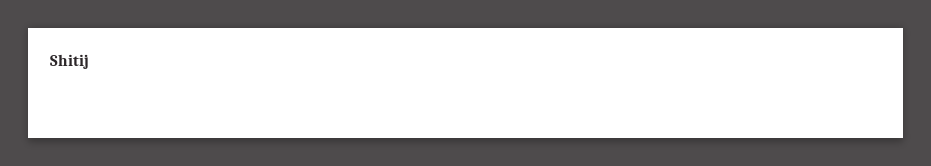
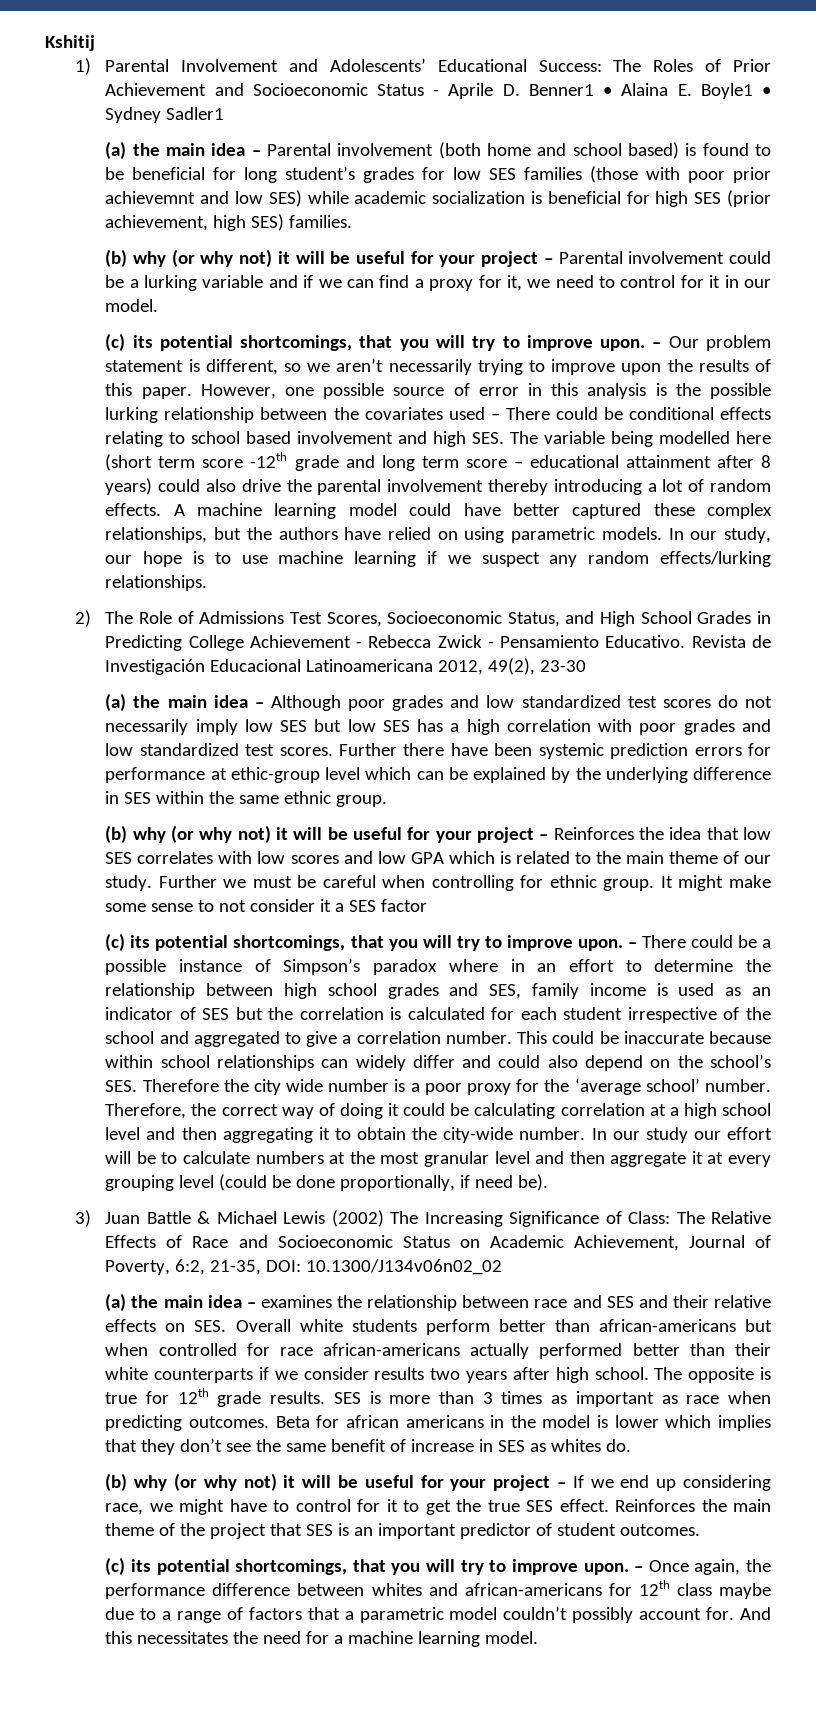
- Shitij
+ Kshitij
+ 1) Parental Involvement and Adolescents’ Educational Success: The Roles of Prior Achievement and Socioeconomic Status - Aprile D. Benner1 • Alaina E. Boyle1 • Sydney Sadler1
+ (a) the main idea – Parental involvement (both home and school based) is found to be beneficial for long student’s grades for low SES families (those with poor prior achievemnt and low SES) while academic socialization is beneficial for high SES (prior achievement, high SES) families.
+ (b) why (or why not) it will be useful for your project – Parental involvement could be a lurking variable and if we can find a proxy for it, we need to control for it in our model.
+ (c) its potential shortcomings, that you will try to improve upon. – Our problem statement is different, so we aren’t necessarily trying to improve upon the results of this paper. However, one possible source of error in this analysis is the possible lurking relationship between the covariates used – There could be conditional effects relating to school based involvement and high SES. The variable being modelled here (short term score -12th grade and long term score – educational attainment after 8 years) could also drive the parental involvement thereby introducing a lot of random effects. A machine learning model could have better captured these complex relationships, but the authors have relied on using parametric models. In our study, our hope is to use machine learning if we suspect any random effects/lurking relationships.
+ 2) The Role of Admissions Test Scores, Socioeconomic Status, and High School Grades in Predicting College Achievement - Rebecca Zwick - Pensamiento Educativo. Revista de Investigación Educacional Latinoamericana 2012, 49(2), 23-30
+ (a) the main idea – Although poor grades and low standardized test scores do not necessarily imply low SES but low SES has a high correlation with poor grades and low standardized test scores. Further there have been systemic prediction errors for performance at ethic-group level which can be explained by the underlying difference in SES within the same ethnic group.
+ (b) why (or why not) it will be useful for your project – Reinforces the idea that low SES correlates with low scores and low GPA which is related to the main theme of our study. Further we must be careful when controlling for ethnic group. It might make some sense to not consider it a SES factor
+ (c) its potential shortcomings, that you will try to improve upon. – There could be a possible instance of Simpson’s paradox where in an effort to determine the relationship between high school grades and SES, family income is used as an indicator of SES but the correlation is calculated for each student irrespective of the school and aggregated to give a correlation number. This could be inaccurate because within school relationships can widely differ and could also depend on the school’s SES. Therefore the city wide number is a poor proxy for the ‘average school’ number. Therefore, the correct way of doing it could be calculating correlation at a high school level and then aggregating it to obtain the city-wide number. In our study our effort will be to calculate numbers at the most granular level and then aggregate it at every grouping level (could be done proportionally, if need be).
+ 3) Juan Battle & Michael Lewis (2002) The Increasing Significance of Class: The Relative Effects of Race and Socioeconomic Status on Academic Achievement, Journal of Poverty, 6:2, 21-35, DOI: 10.1300/J134v06n02_02
+ (a) the main idea – examines the relationship between race and SES and their relative effects on SES. Overall white students perform better than african-americans but when controlled for race african-americans actually performed better than their white counterparts if we consider results two years after high school. The opposite is true for 12th grade results. SES is more than 3 times as important as race when predicting outcomes. Beta for african americans in the model is lower which implies that they don’t see the same benefit of increase in SES as whites do.
+ (b) why (or why not) it will be useful for your project – If we end up considering race, we might have to control for it to get the true SES effect. Reinforces the main theme of the project that SES is an important predictor of student outcomes.
+ (c) its potential shortcomings, that you will try to improve upon. – Once again, the performance difference between whites and african-americans for 12th class maybe due to a range of factors that a parametric model couldn’t possibly account for. And this necessitates the need for a machine learning model.

